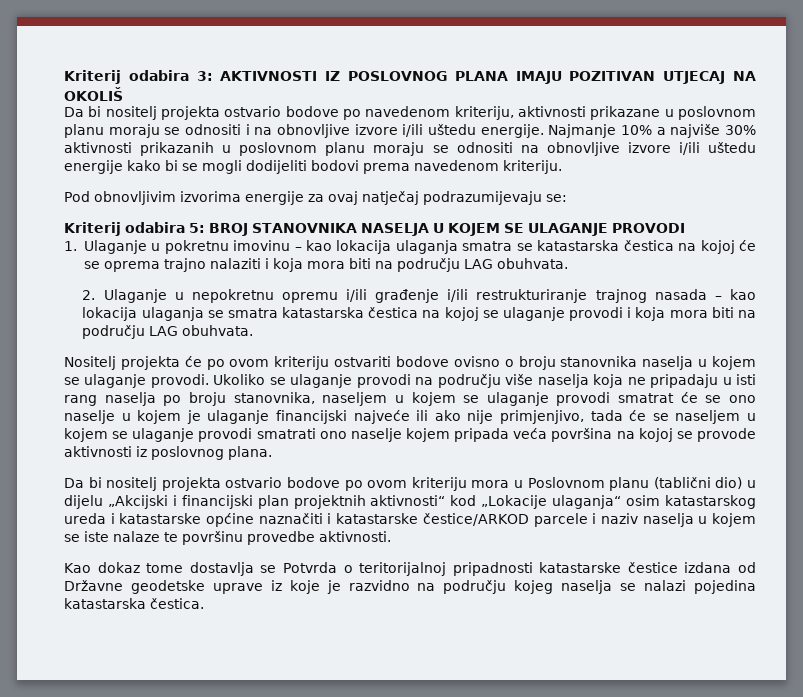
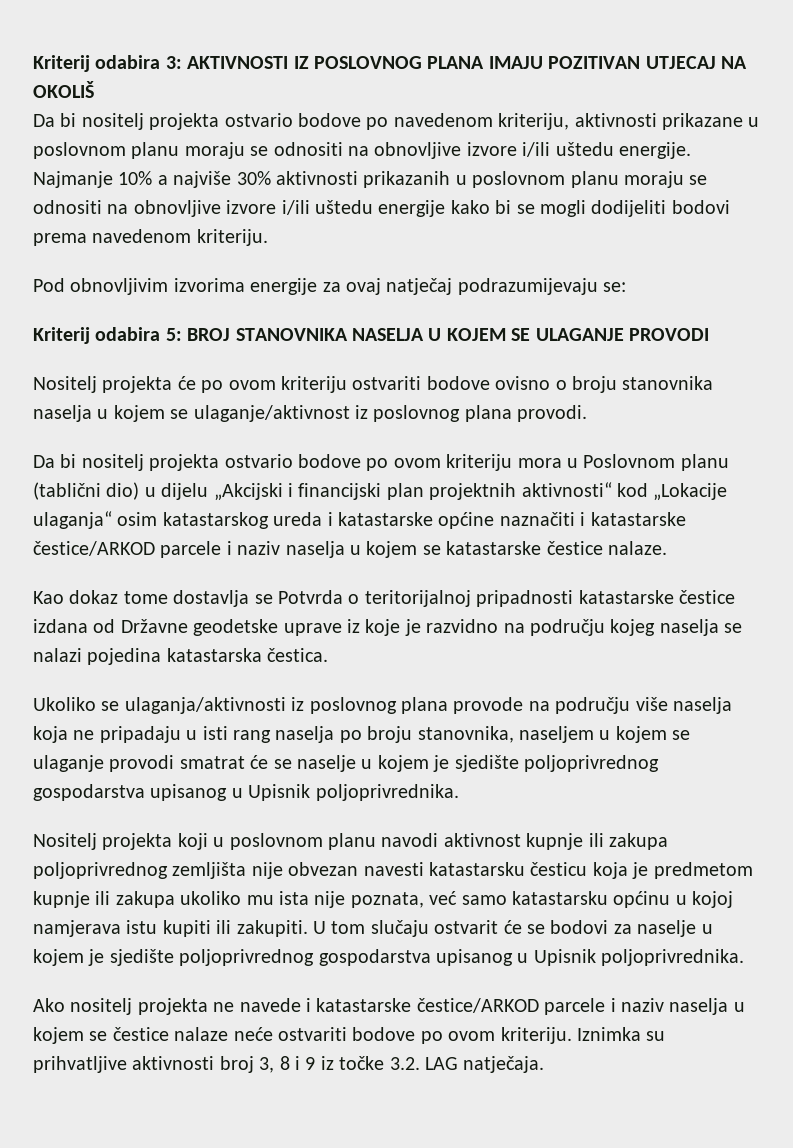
- Da bi nositelj projekta ostvario bodove po navedenom kriteriju, aktivnosti prikazane u poslovnom planu moraju se odnositi i na obnovljive izvore i/ili uštedu energije.
+ Da bi nositelj projekta ostvario bodove po navedenom kriteriju, aktivnosti prikazane u poslovnom planu moraju se odnositi na obnovljive izvore i/ili uštedu energije.
- 1. Ulaganje u pokretnu imovinu – kao lokacija ulaganja smatra se katastarska čestica na kojoj će se oprema trajno nalaziti i koja mora biti na području LAG obuhvata.
- 2. Ulaganje u nepokretnu opremu i/ili građenje i/ili restrukturiranje trajnog nasada – kao lokacija ulaganja se smatra katastarska čestica na kojoj se ulaganje provodi i koja mora biti na području LAG obuhvata.
- Nositelj projekta će po ovom kriteriju ostvariti bodove ovisno o broju stanovnika naselja u kojem se ulaganje provodi. Ukoliko se ulaganje provodi na području više naselja koja ne pripadaju u isti rang naselja po broju stanovnika, naseljem u kojem se ulaganje provodi smatrat će se ono naselje u kojem je ulaganje financijski najveće ili ako nije primjenjivo, tada će se naseljem u kojem se ulaganje provodi smatrati ono naselje kojem pripada veća površina na kojoj se provode aktivnosti iz poslovnog plana.
+ Nositelj projekta će po ovom kriteriju ostvariti bodove ovisno o broju stanovnika naselja u kojem se ulaganje/aktivnost iz poslovnog plana provodi.
- Da bi nositelj projekta ostvario bodove po ovom kriteriju mora u Poslovnom planu (tablični dio) u dijelu „Akcijski i financijski plan projektnih aktivnosti“ kod „Lokacije ulaganja“ osim katastarskog ureda i katastarske općine naznačiti i katastarske čestice/ARKOD parcele i naziv naselja u kojem se iste nalaze te površinu provedbe aktivnosti.
+ Da bi nositelj projekta ostvario bodove po ovom kriteriju mora u Poslovnom planu (tablični dio) u dijelu „Akcijski i financijski plan projektnih aktivnosti“ kod „Lokacije ulaganja“ osim katastarskog ureda i katastarske općine naznačiti i katastarske čestice/ARKOD parcele i naziv naselja u kojem se katastarske čestice nalaze.
+ Ukoliko se ulaganja/aktivnosti iz poslovnog plana provode na području više naselja koja ne pripadaju u isti rang naselja po broju stanovnika, naseljem u kojem se ulaganje provodi smatrat će se naselje u kojem je sjedište poljoprivrednog gospodarstva upisanog u Upisnik poljoprivrednika.
+ Nositelj projekta koji u poslovnom planu navodi aktivnost kupnje ili zakupa poljoprivrednog zemljišta nije obvezan navesti katastarsku česticu koja je predmetom kupnje ili zakupa ukoliko mu ista nije poznata, već samo katastarsku općinu u kojoj namjerava istu kupiti ili zakupiti. U tom slučaju ostvarit će se bodovi za naselje u kojem je sjedište poljoprivrednog gospodarstva upisanog u Upisnik poljoprivrednika.
+ Ako nositelj projekta ne navede i katastarske čestice/ARKOD parcele i naziv naselja u kojem se čestice nalaze neće ostvariti bodove po ovom kriteriju. Iznimka su prihvatljive aktivnosti broj 3, 8 i 9 iz točke 3.2. LAG natječaja.

